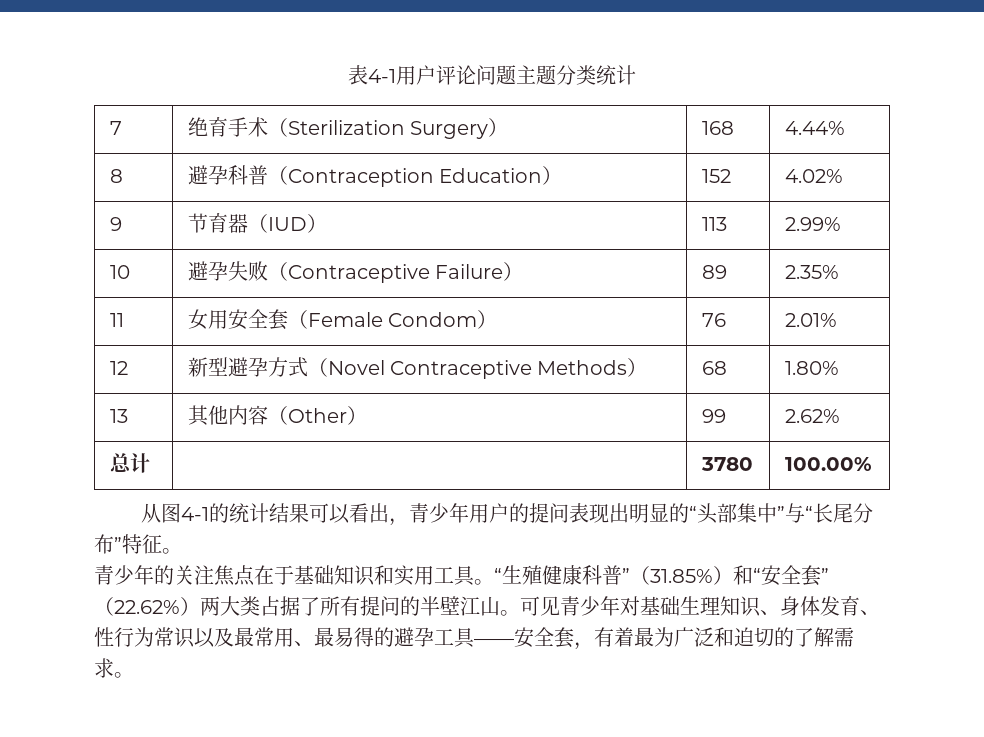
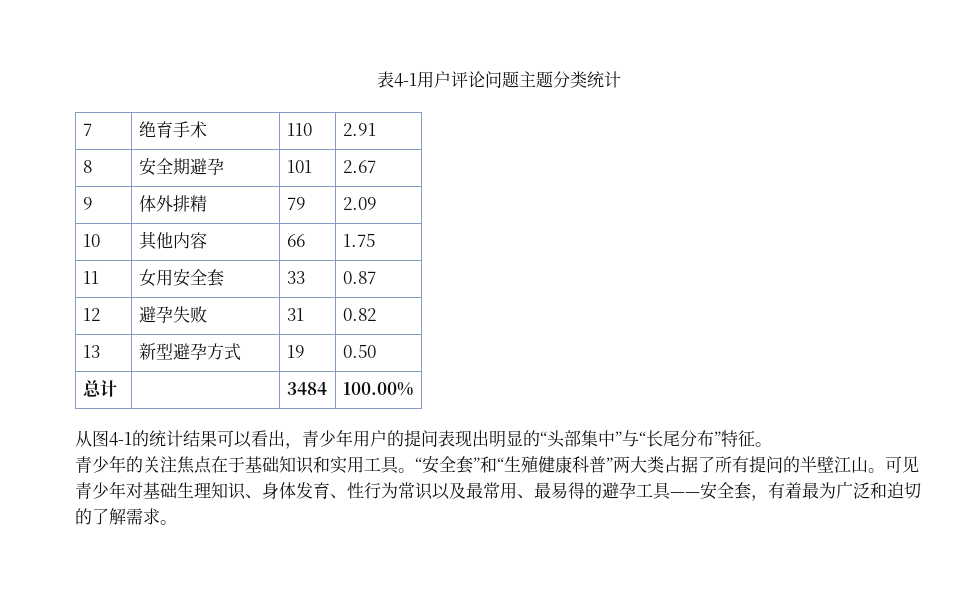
- 7 | 绝育手术（Sterilization Surgery） | 168 | 4.44%
+ 7 | 绝育手术 | 110 | 2.91
- 8 | 避孕科普（Contraception Education） | 152 | 4.02%
- 9 | 节育器（IUD） | 113 | 2.99%
- 10 | 避孕失败（Contraceptive Failure） | 89 | 2.35%
- 11 | 女用安全套（Female Condom） | 76 | 2.01%
- 12 | 新型避孕方式（Novel Contraceptive Methods） | 68 | 1.80%
- 13 | 其他内容（Other） | 99 | 2.62%
+ 8 | 安全期避孕 | 101 | 2.67
+ 9 | 体外排精 | 79 | 2.09
+ 10 | 其他内容 | 66 | 1.75
+ 11 | 女用安全套 | 33 | 0.87
+ 12 | 避孕失败 | 31 | 0.82
+ 13 | 新型避孕方式 | 19 | 0.50
- 总计 | | 3780 | 100.00%
+ 总计 | | 3484 | 100.00%
- “生殖健康科普”（31.85%）和“安全套”（22.62%）两大类占据了所有提问的半壁江山。
+ “安全套”和“生殖健康科普”两大类占据了所有提问的半壁江山。

